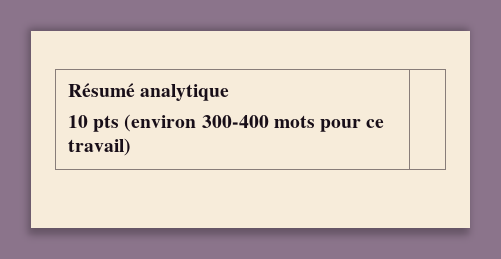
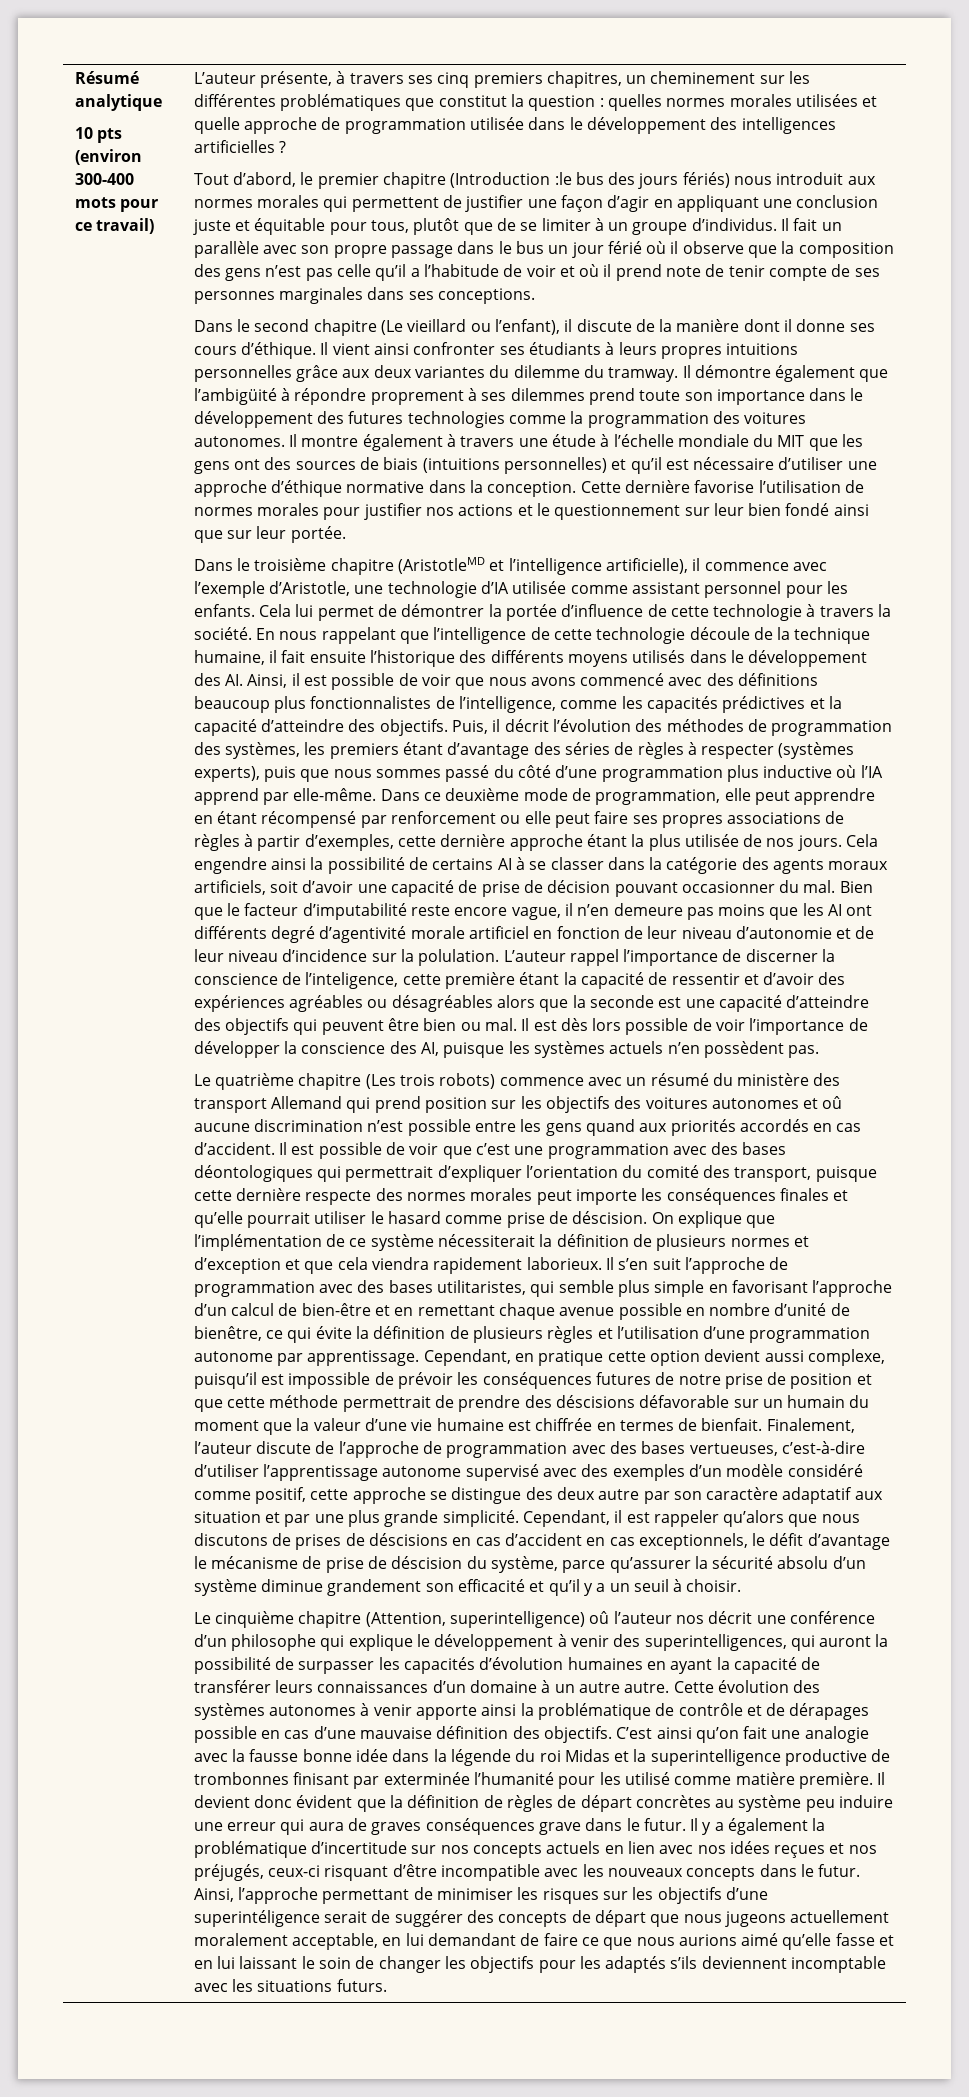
+ L’auteur présente, à travers ses cinq premiers chapitres, un cheminement sur les différentes problématiques que constitut la question : quelles normes morales utilisées et quelle approche de programmation utilisée dans le développement des intelligences artificielles ?
+ Tout d’abord, le premier chapitre (Introduction :le bus des jours fériés) nous introduit aux normes morales qui permettent de justifier une façon d’agir en appliquant une conclusion juste et équitable pour tous, plutôt que de se limiter à un groupe d’individus. Il fait un parallèle avec son propre passage dans le bus un jour férié où il observe que la composition des gens n’est pas celle qu’il a l’habitude de voir et où il prend note de tenir compte de ses personnes marginales dans ses conceptions.
+ Dans le second chapitre (Le vieillard ou l’enfant), il discute de la manière dont il donne ses cours d’éthique. Il vient ainsi confronter ses étudiants à leurs propres intuitions personnelles grâce aux deux variantes du dilemme du tramway. Il démontre également que l’ambigüité à répondre proprement à ses dilemmes prend toute son importance dans le développement des futures technologies comme la programmation des voitures autonomes. Il montre également à travers une étude à l’échelle mondiale du MIT que les gens ont des sources de biais (intuitions personnelles) et qu’il est nécessaire d’utiliser une approche d’éthique normative dans la conception. Cette dernière favorise l’utilisation de normes morales pour justifier nos actions et le questionnement sur leur bien fondé ainsi que sur leur portée.
+ Dans le troisième chapitre (AristotleMD et l’intelligence artificielle), il commence avec l’exemple d’Aristotle, une technologie d’IA utilisée comme assistant personnel pour les enfants. Cela lui permet de démontrer la portée d’influence de cette technologie à travers la société. En nous rappelant que l’intelligence de cette technologie découle de la technique humaine, il fait ensuite l’historique des différents moyens utilisés dans le développement des AI. Ainsi, il est possible de voir que nous avons commencé avec des définitions beaucoup plus fonctionnalistes de l’intelligence, comme les capacités prédictives et la capacité d’atteindre des objectifs. Puis, il décrit l’évolution des méthodes de programmation des systèmes, les premiers étant d’avantage des séries de règles à respecter (systèmes experts), puis que nous sommes passé du côté d’une programmation plus inductive où l’IA apprend par elle-même. Dans ce deuxième mode de programmation, elle peut apprendre en étant récompensé par renforcement ou elle peut faire ses propres associations de règles à partir d’exemples, cette dernière approche étant la plus utilisée de nos jours. Cela engendre ainsi la possibilité de certains AI à se classer dans la catégorie des agents moraux artificiels, soit d’avoir une capacité de prise de décision pouvant occasionner du mal. Bien que le facteur d’imputabilité reste encore vague, il n’en demeure pas moins que les AI ont différents degré d’agentivité morale artificiel en fonction de leur niveau d’autonomie et de leur niveau d’incidence sur la polulation. L’auteur rappel l’importance de discerner la conscience de l’inteligence, cette première étant la capacité de ressentir et d’avoir des expériences agréables ou désagréables alors que la seconde est une capacité d’atteindre des objectifs qui peuvent être bien ou mal. Il est dès lors possible de voir l’importance de développer la conscience des AI, puisque les systèmes actuels n’en possèdent pas.
+ Le quatrième chapitre (Les trois robots) commence avec un résumé du ministère des transport Allemand qui prend position sur les objectifs des voitures autonomes et oû aucune discrimination n’est possible entre les gens quand aux priorités accordés en cas d’accident. Il est possible de voir que c’est une programmation avec des bases déontologiques qui permettrait d’expliquer l’orientation du comité des transport, puisque cette dernière respecte des normes morales peut importe les conséquences finales et qu’elle pourrait utiliser le hasard comme prise de déscision. On explique que l’implémentation de ce système nécessiterait la définition de plusieurs normes et d’exception et que cela viendra rapidement laborieux. Il s’en suit l’approche de programmation avec des bases utilitaristes, qui semble plus simple en favorisant l’approche d’un calcul de bien-être et en remettant chaque avenue possible en nombre d’unité de bienêtre, ce qui évite la définition de plusieurs règles et l’utilisation d’une programmation autonome par apprentissage. Cependant, en pratique cette option devient aussi complexe, puisqu’il est impossible de prévoir les conséquences futures de notre prise de position et que cette méthode permettrait de prendre des déscisions défavorable sur un humain du moment que la valeur d’une vie humaine est chiffrée en termes de bienfait. Finalement, l’auteur discute de l’approche de programmation avec des bases vertueuses, c’est-à-dire d’utiliser l’apprentissage autonome supervisé avec des exemples d’un modèle considéré comme positif, cette approche se distingue des deux autre par son caractère adaptatif aux situation et par une plus grande simplicité. Cependant, il est rappeler qu’alors que nous discutons de prises de déscisions en cas d’accident en cas exceptionnels, le défit d’avantage le mécanisme de prise de déscision du système, parce qu’assurer la sécurité absolu d’un système diminue grandement son efficacité et qu’il y a un seuil à choisir.
+ Le cinquième chapitre (Attention, superintelligence) oû l’auteur nos décrit une conférence d’un philosophe qui explique le développement à venir des superintelligences, qui auront la possibilité de surpasser les capacités d’évolution humaines en ayant la capacité de transférer leurs connaissances d’un domaine à un autre autre. Cette évolution des systèmes autonomes à venir apporte ainsi la problématique de contrôle et de dérapages possible en cas d’une mauvaise définition des objectifs. C’est ainsi qu’on fait une analogie avec la fausse bonne idée dans la légende du roi Midas et la superintelligence productive de trombonnes finisant par exterminée l’humanité pour les utilisé comme matière première. Il devient donc évident que la définition de règles de départ concrètes au système peu induire une erreur qui aura de graves conséquences grave dans le futur. Il y a également la problématique d’incertitude sur nos concepts actuels en lien avec nos idées reçues et nos préjugés, ceux-ci risquant d’être incompatible avec les nouveaux concepts dans le futur. Ainsi, l’approche permettant de minimiser les risques sur les objectifs d’une superintéligence serait de suggérer des concepts de départ que nous jugeons actuellement moralement acceptable, en lui demandant de faire ce que nous aurions aimé qu’elle fasse et en lui laissant le soin de changer les objectifs pour les adaptés s’ils deviennent incomptable avec les situations futurs.

